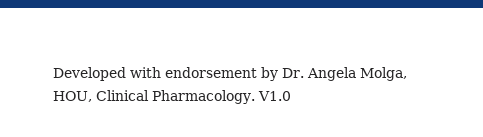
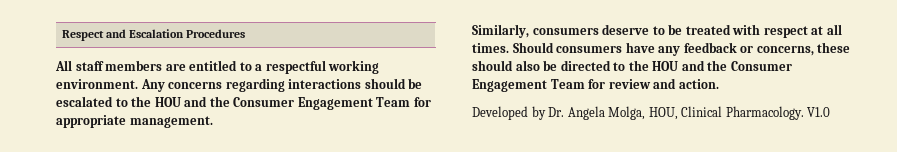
- Developed with endorsement by Dr. Angela Molga, HOU, Clinical Pharmacology.
+ Respect and Escalation Procedures
+ All staff members are entitled to a respectful working environment. Any concerns regarding interactions should be escalated to the HOU and the Consumer Engagement Team for appropriate management.
+ Similarly, consumers deserve to be treated with respect at all times. Should consumers have any feedback or concerns, these should also be directed to the HOU and the Consumer Engagement Team for review and action.
+ Developed by Dr. Angela Molga, HOU, Clinical Pharmacology.

